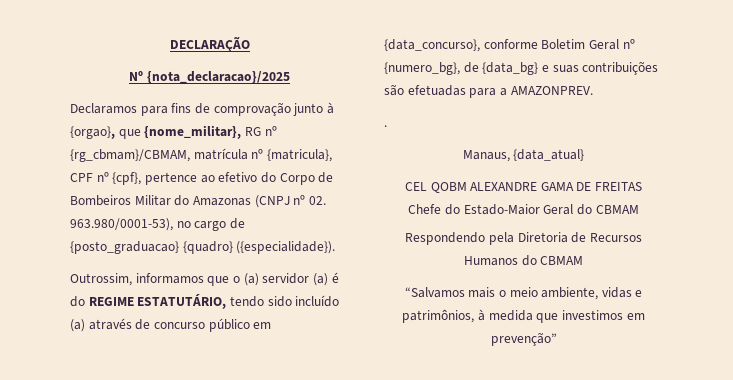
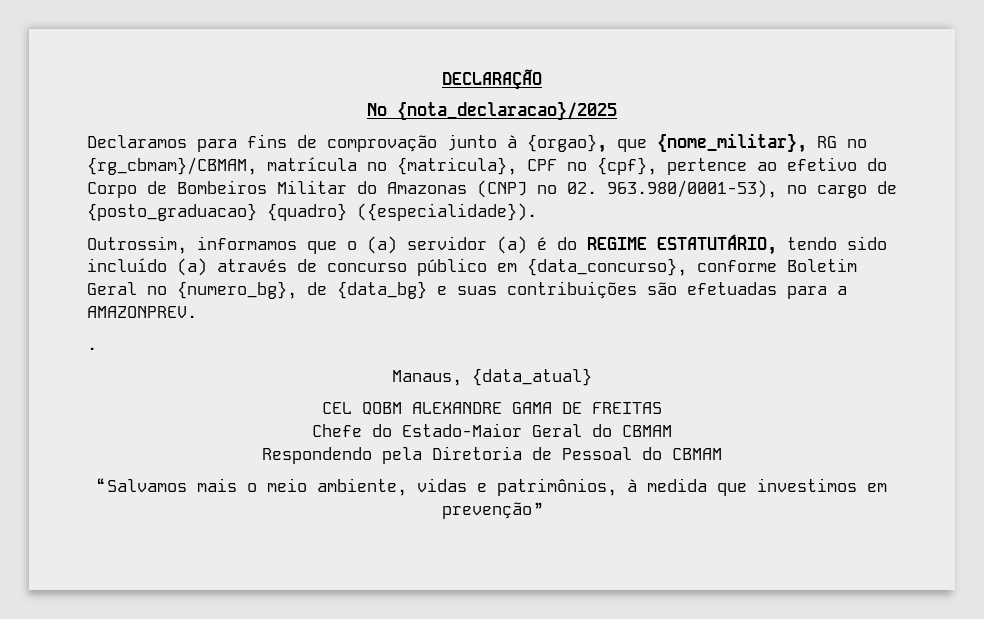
- Respondendo pela Diretoria de Recursos Humanos do CBMAM
+ Respondendo pela Diretoria de Pessoal do CBMAM

